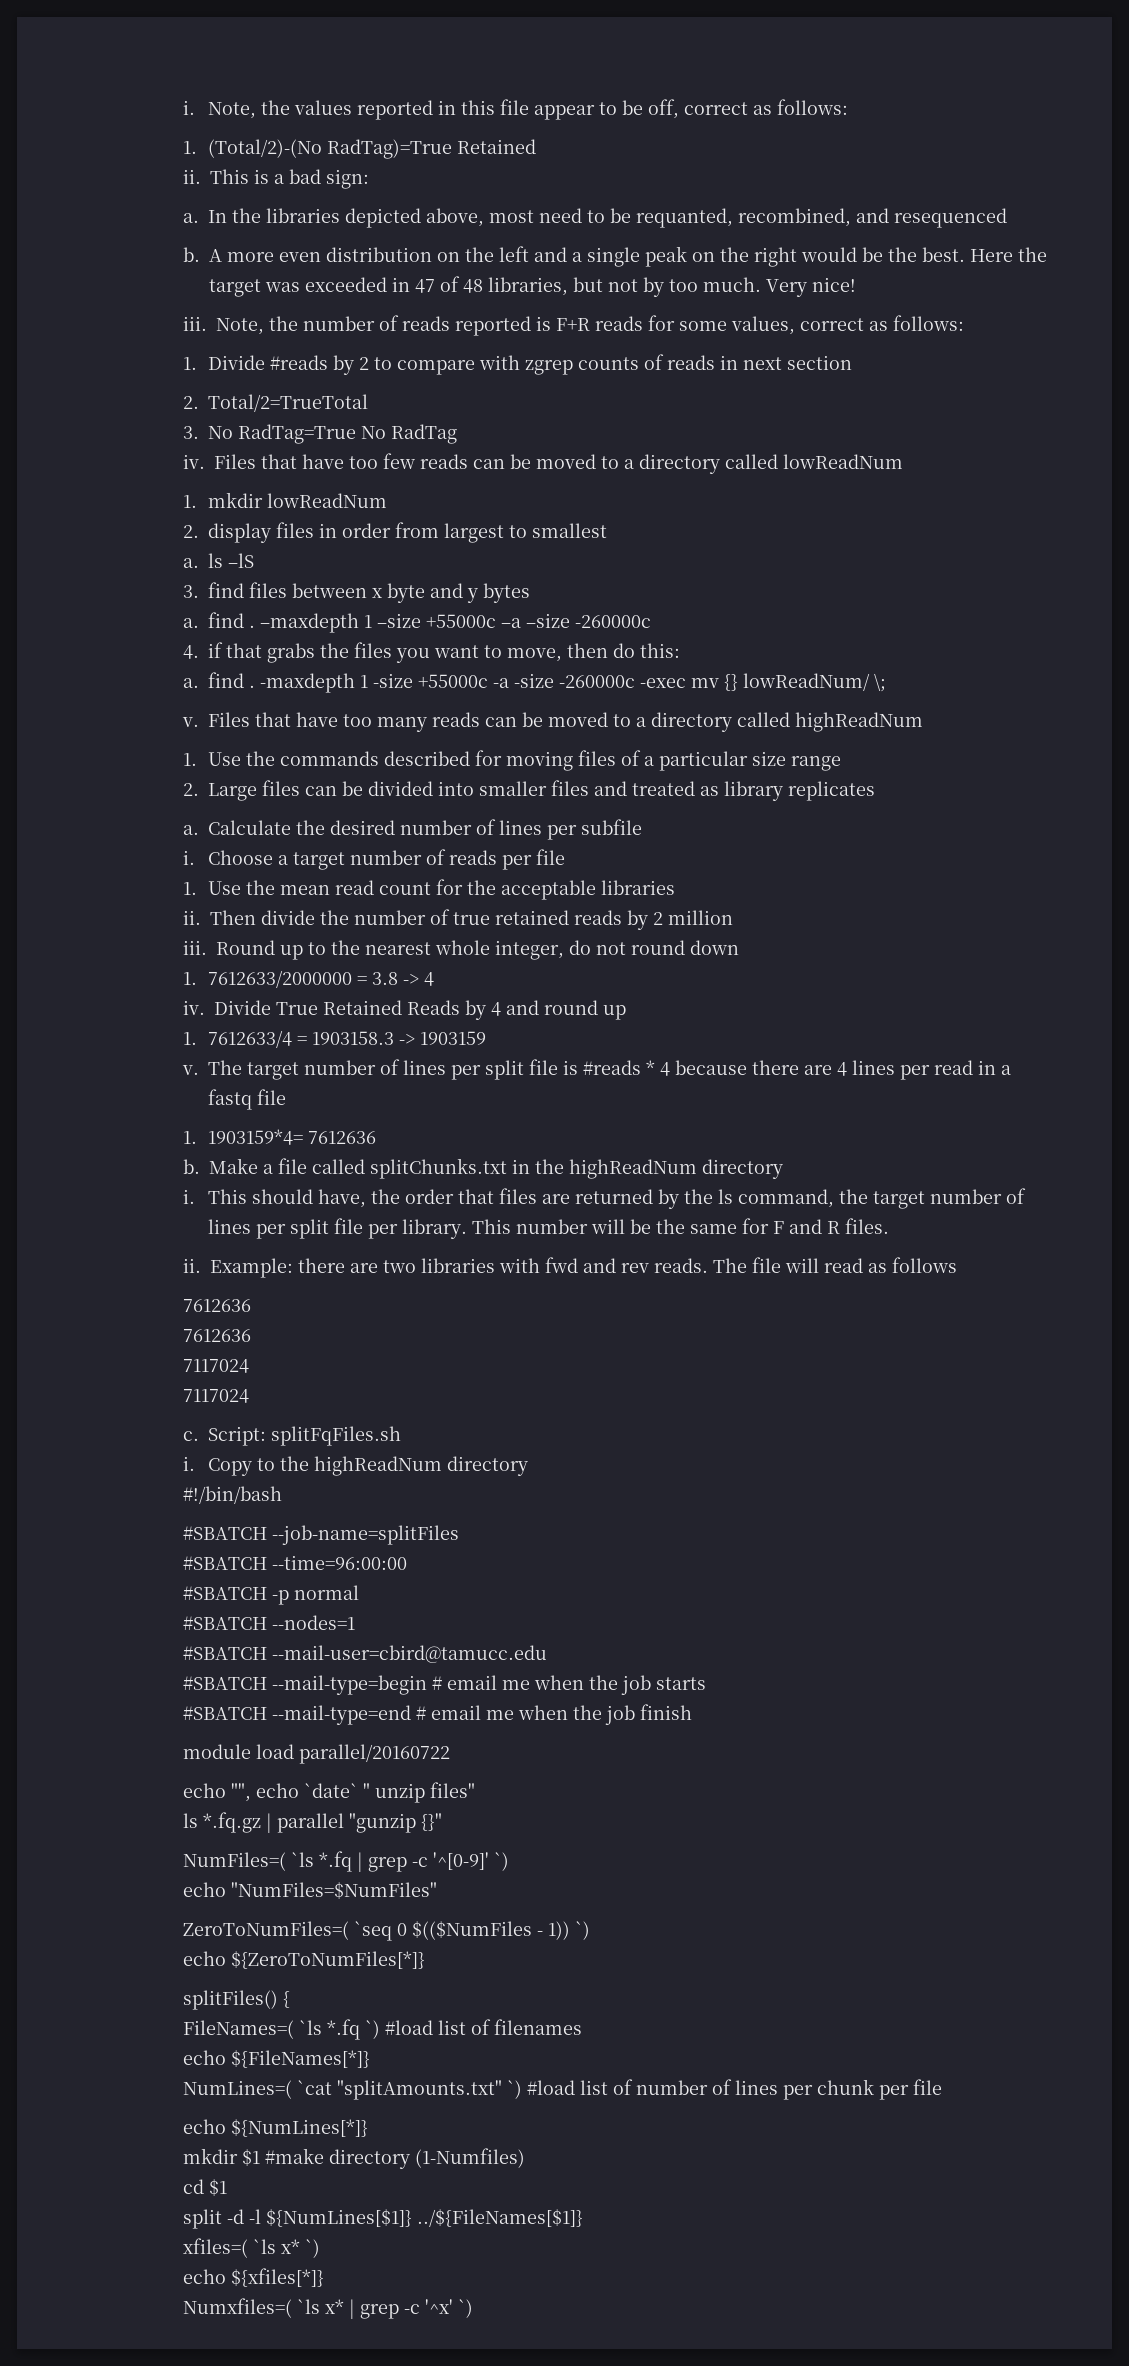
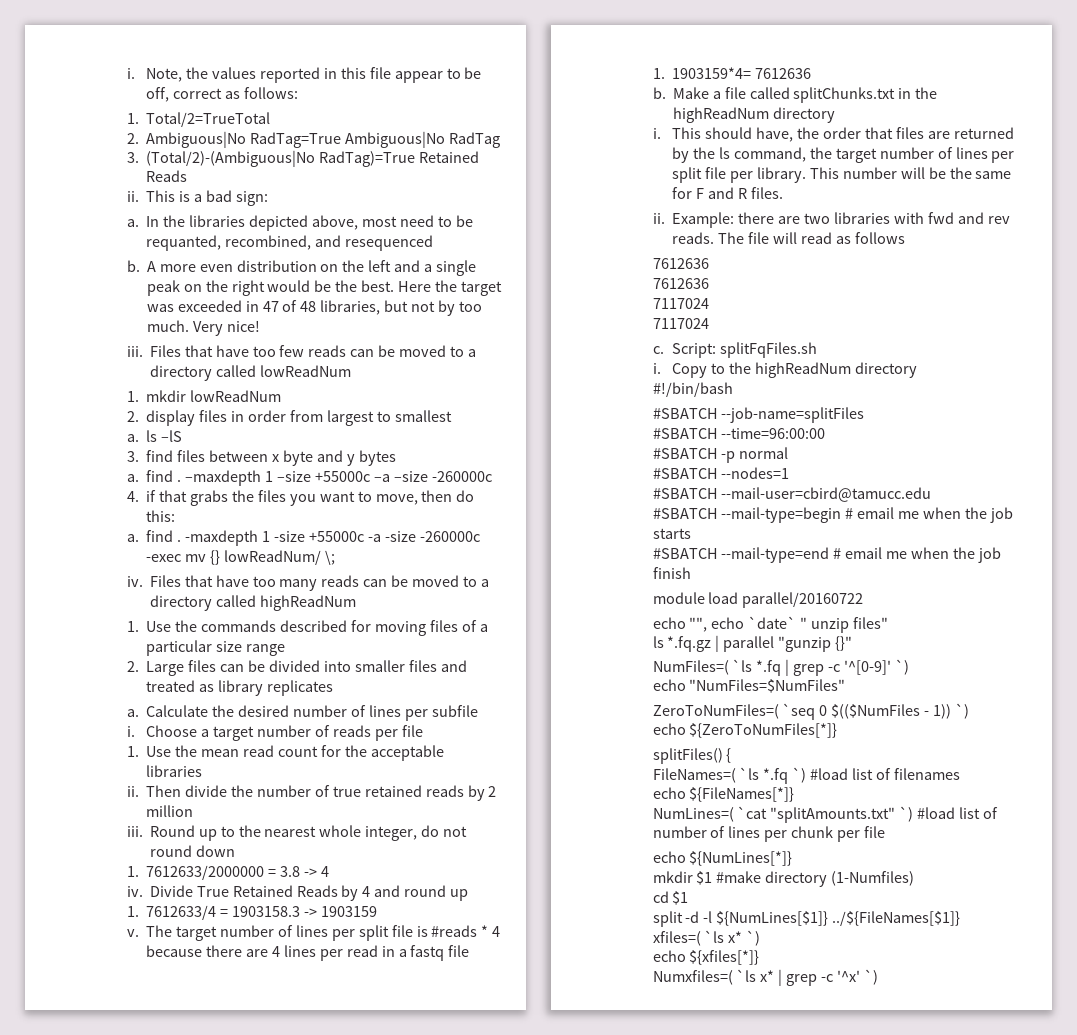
- 1. (Total/2)-(No RadTag)=True Retained
+ 1. Total/2=TrueTotal
+ 2. Ambiguous|No RadTag=True Ambiguous|No RadTag
+ 3. (Total/2)-(Ambiguous|No RadTag)=True Retained Reads
- Note, the number of reads reported is F+R reads for some values, correct as follows:
- 1. Divide #reads by 2 to compare with zgrep counts of reads in next section
- 2. Total/2=TrueTotal
- 3. No RadTag=True No RadTag
- iv.
  -maxdepth 1 -size +55000c -a -size -260000c -exec mv {} lowReadNum/ \;
- v.
+ iv.

